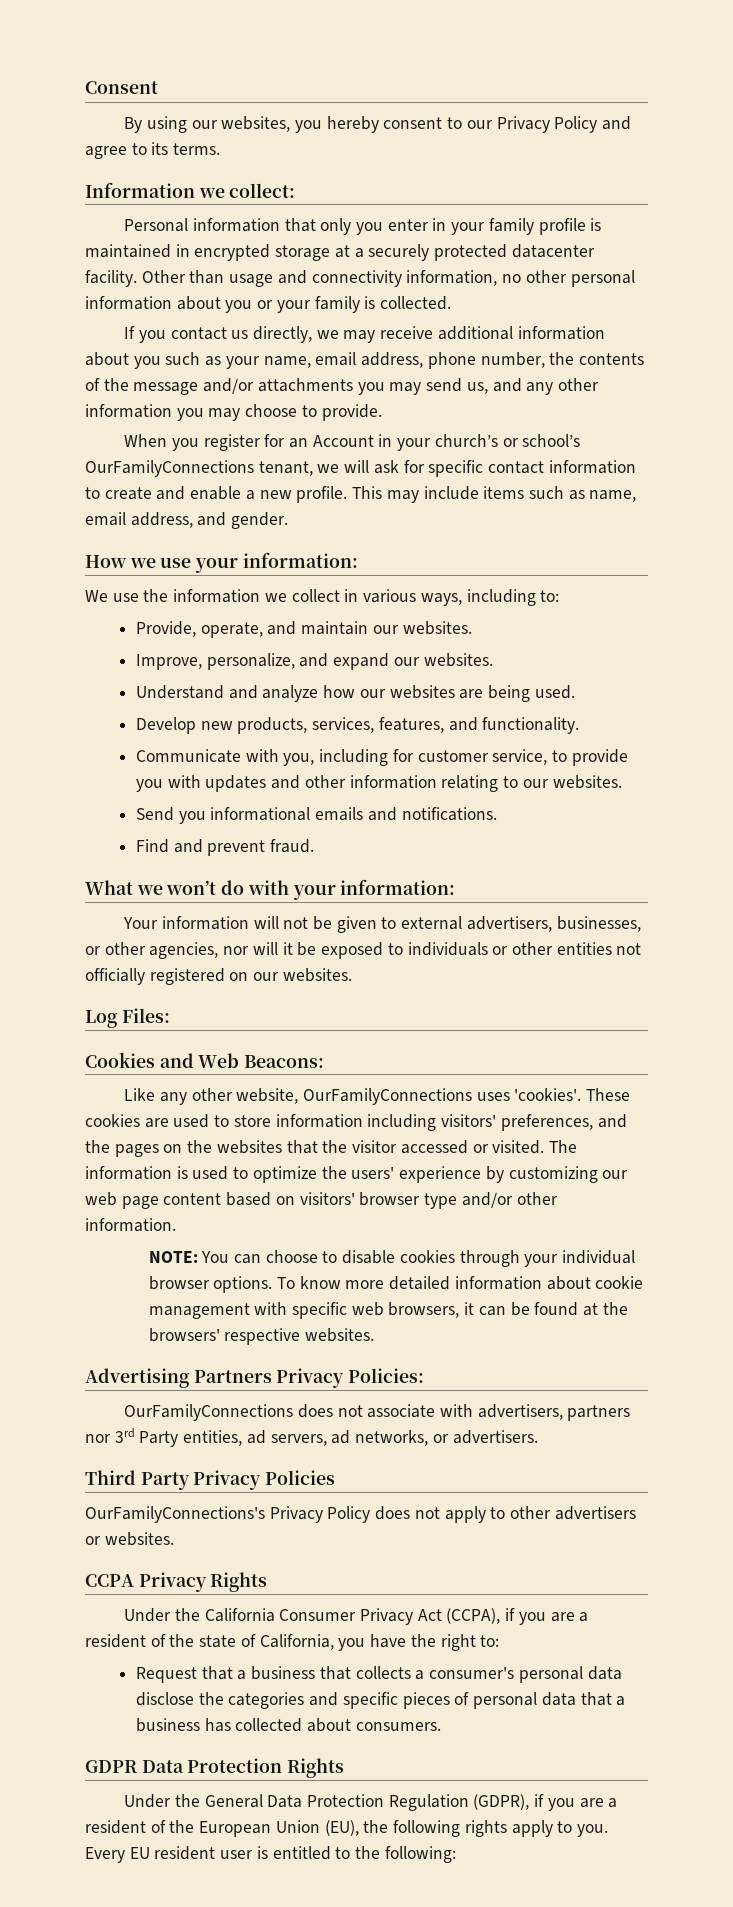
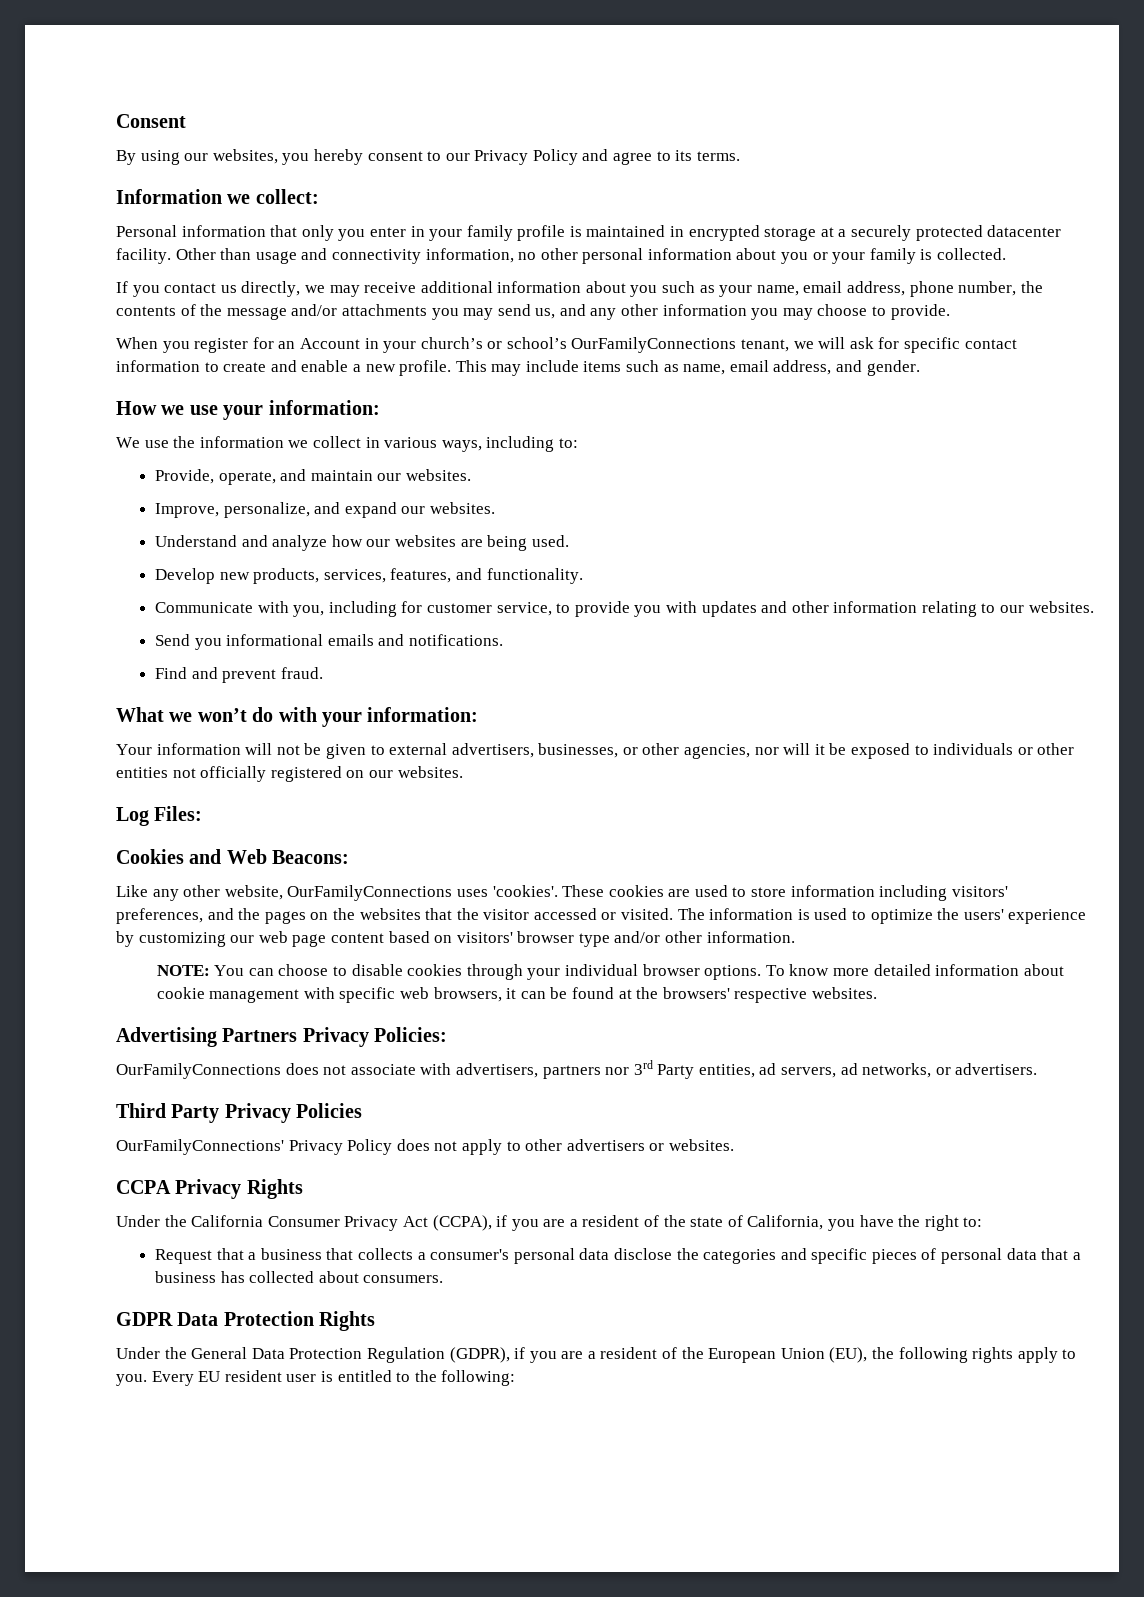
- OurFamilyConnections's Privacy Policy does not apply to other advertisers or websites.
+ OurFamilyConnections' Privacy Policy does not apply to other advertisers or websites.

